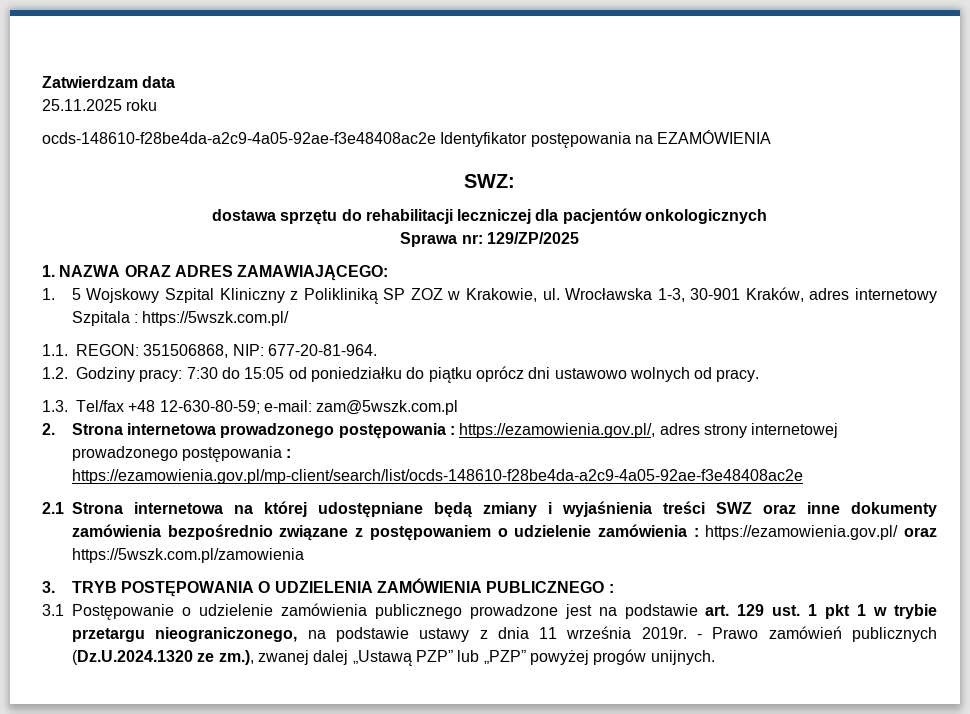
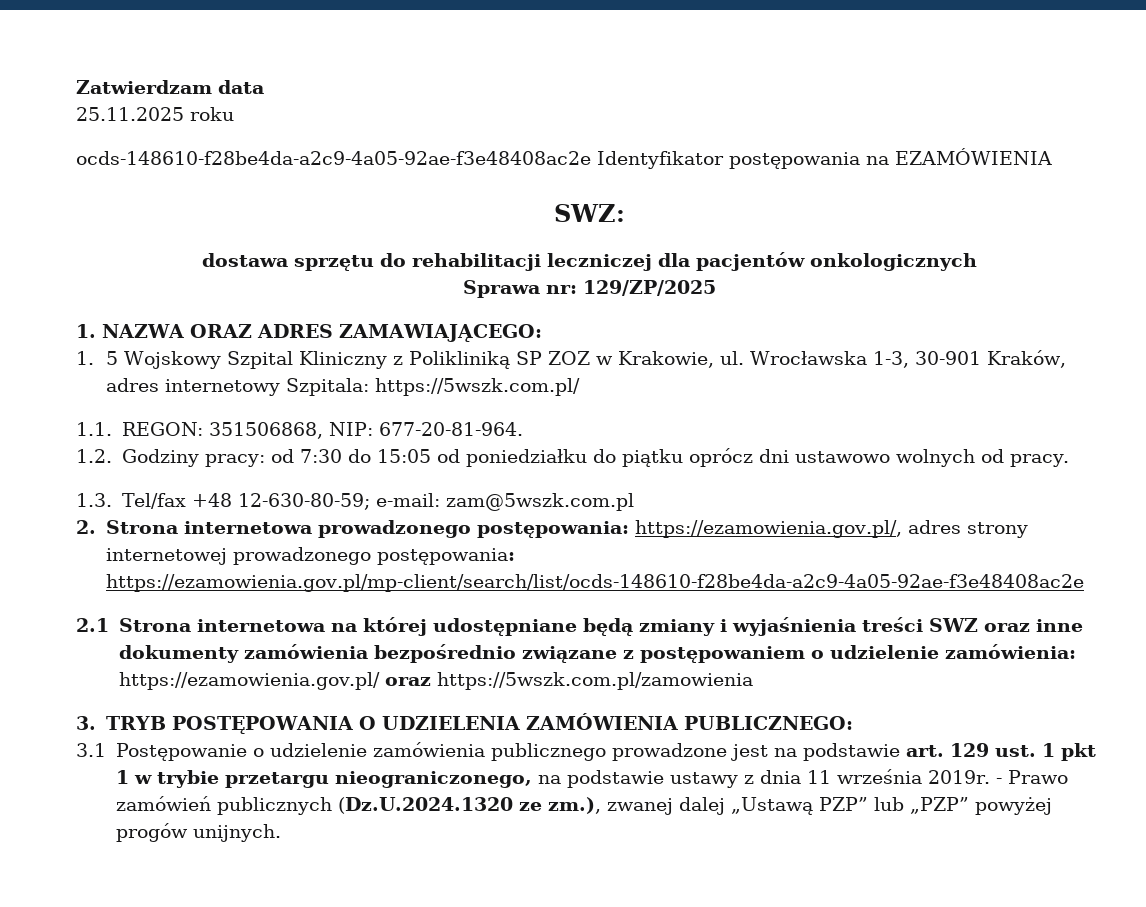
- Wrocławska 1-3, 30-901 Kraków, adres internetowy Szpitala : https://5wszk.com.pl/
+ Wrocławska 1-3, 30-901 Kraków, adres internetowy Szpitala: https://5wszk.com.pl/
- 1.2. Godziny pracy: 7:30 do 15:05 od poniedziałku do piątku oprócz dni ustawowo wolnych od pracy.
+ 1.2. Godziny pracy: od 7:30 do 15:05 od poniedziałku do piątku oprócz dni ustawowo wolnych od pracy.
- 2. Strona internetowa prowadzonego postępowania : https://ezamowienia.gov.pl/, adres strony internetowej prowadzonego postępowania : https://ezamowienia.gov.pl/mp-client/search/list/ocds-148610-f28be4da-a2c9-4a05-92ae-f3e48408ac2e
+ 2. Strona internetowa prowadzonego postępowania: https://ezamowienia.gov.pl/, adres strony internetowej prowadzonego postępowania: https://ezamowienia.gov.pl/mp-client/search/list/ocds-148610-f28be4da-a2c9-4a05-92ae-f3e48408ac2e
- 2.1 Strona internetowa na której udostępniane będą zmiany i wyjaśnienia treści SWZ oraz inne dokumenty zamówienia bezpośrednio związane z postępowaniem o udzielenie zamówienia : https://ezamowienia.gov.pl/ oraz https://5wszk.com.pl/zamowienia
+ 2.1 Strona internetowa na której udostępniane będą zmiany i wyjaśnienia treści SWZ oraz inne dokumenty zamówienia bezpośrednio związane z postępowaniem o udzielenie zamówienia: https://ezamowienia.gov.pl/ oraz https://5wszk.com.pl/zamowienia
- 3. TRYB POSTĘPOWANIA O UDZIELENIA ZAMÓWIENIA PUBLICZNEGO :
+ 3. TRYB POSTĘPOWANIA O UDZIELENIA ZAMÓWIENIA PUBLICZNEGO:

